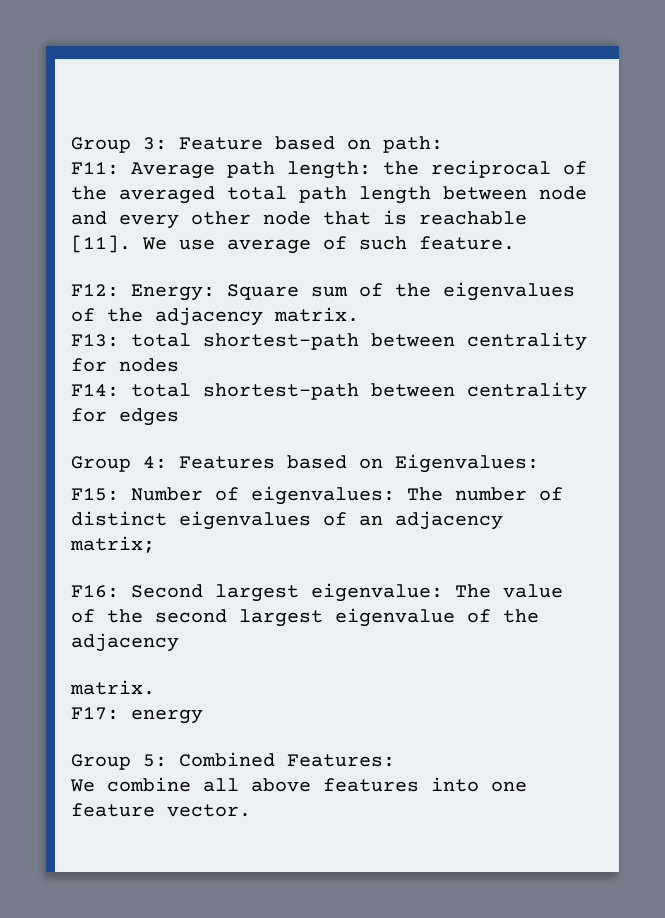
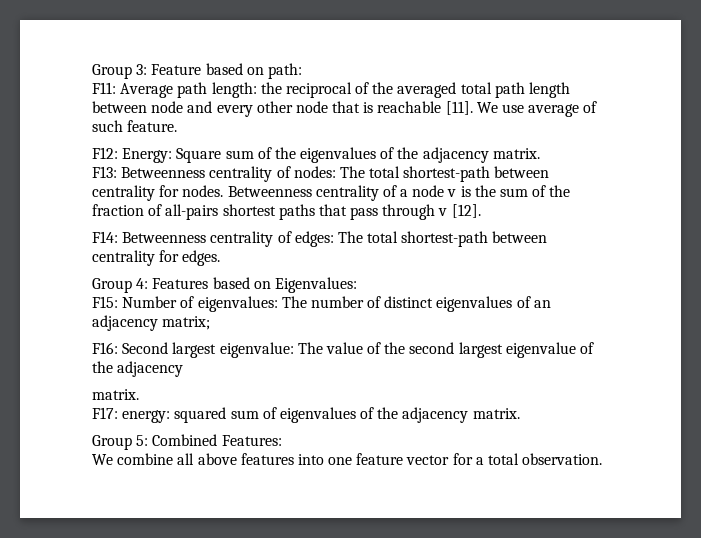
- F13: total shortest-path between centrality for nodes
- F14: total shortest-path between centrality for edges
+ F13: Betweenness centrality of nodes: The total shortest-path between centrality for nodes. Betweenness centrality of a node v is the sum of the fraction of all-pairs shortest paths that pass through v [12].
+ F14: Betweenness centrality of edges: The total shortest-path between centrality for edges.
- F17: energy
+ F17: energy: squared sum of eigenvalues of the adjacency matrix.
- We combine all above features into one feature vector.
+ We combine all above features into one feature vector for a total observation.

